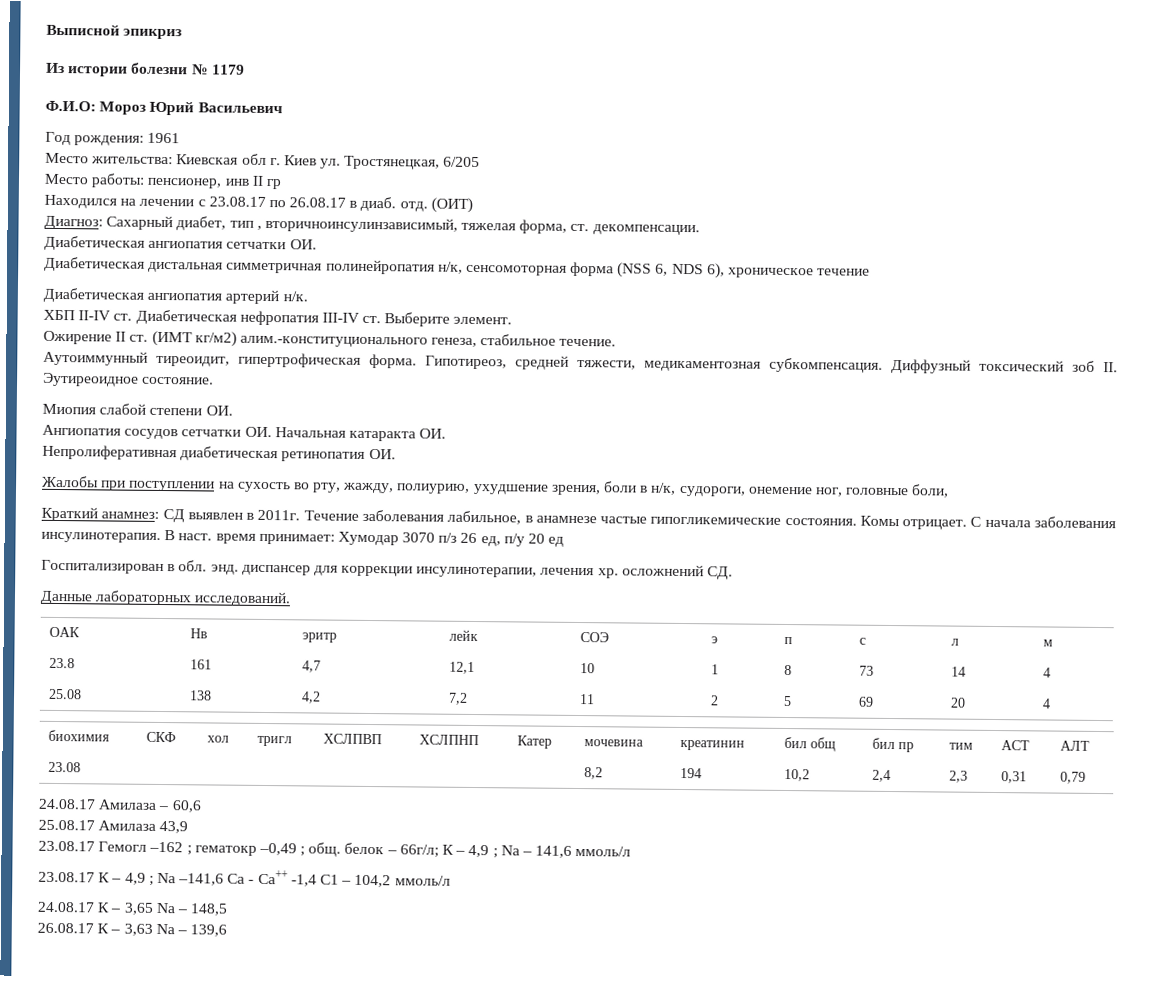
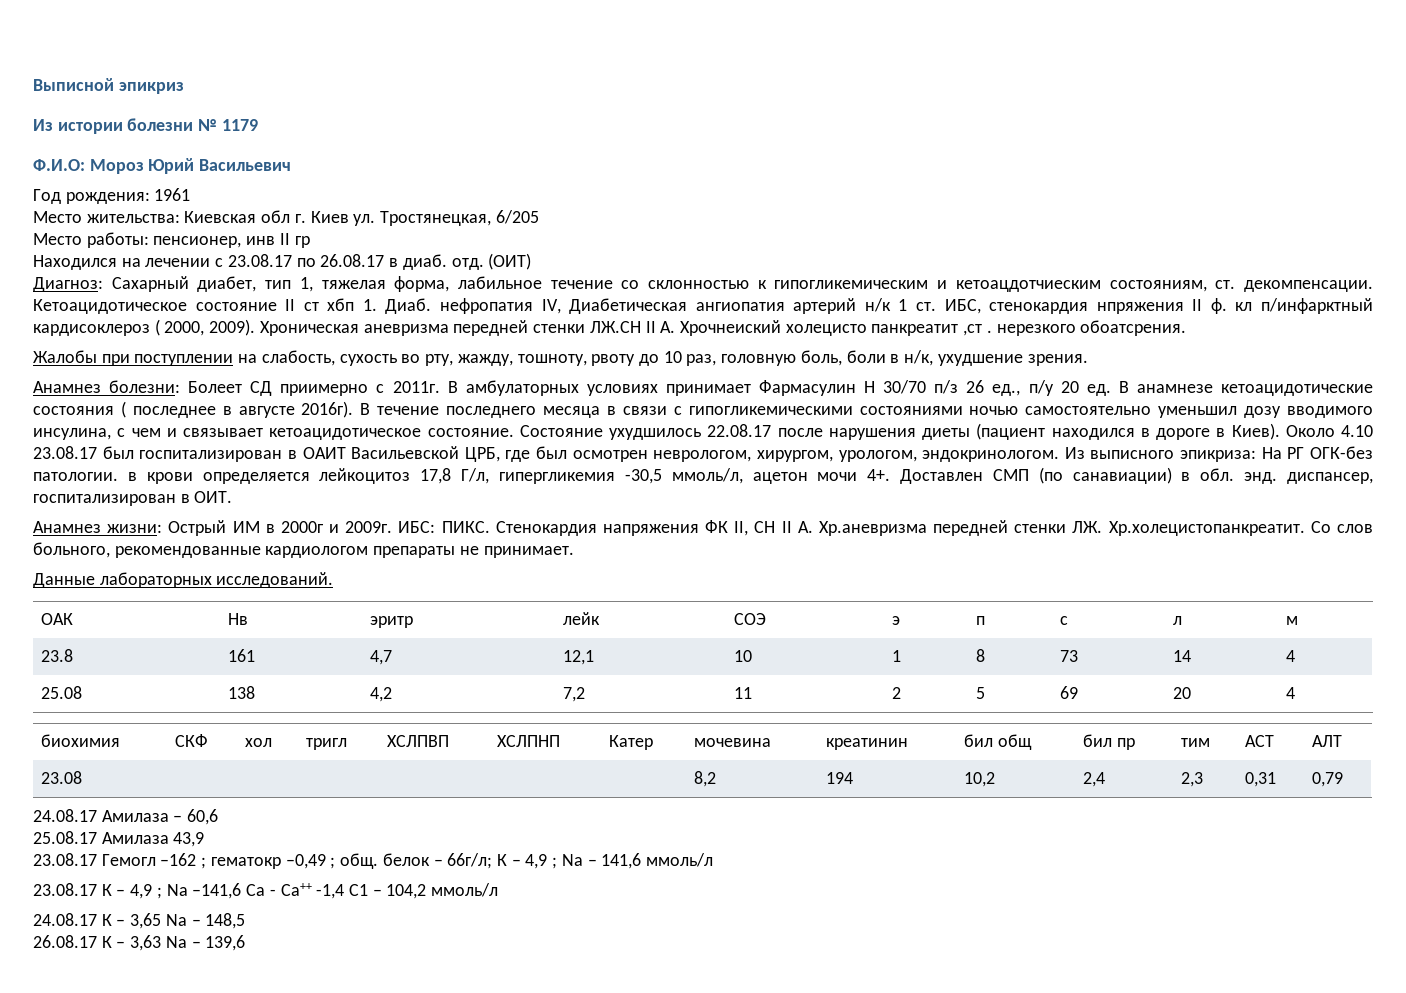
- Диагноз: Сахарный диабет, тип , вторичноинсулинзависимый, тяжелая форма, ст. декомпенсации.
- Диабетическая ангиопатия сетчатки ОИ.
- Диабетическая дистальная симметричная полинейропатия н/к, сенсомоторная форма (NSS 6, NDS 6), хроническое течение
- Диабетическая ангиопатия артерий н/к.
- ХБП II-IV ст. Диабетическая нефропатия III-IV ст. Выберите элемент.
- Ожирение II ст. (ИМТ кг/м2) алим.-конституционального генеза, стабильное течение.
- Аутоиммунный тиреоидит, гипертрофическая форма. Гипотиреоз, средней тяжести, медикаментозная субкомпенсация. Диффузный токсический зоб II. Эутиреоидное состояние.
- Миопия слабой степени ОИ.
- Ангиопатия сосудов сетчатки ОИ. Начальная катаракта ОИ.
- Непролиферативная диабетическая ретинопатия ОИ.
+ Диагноз: Сахарный диабет, тип 1, тяжелая форма, лабильное течение со склонностью к гипогликемическим и кетоацдотчиеским состояниям, ст. декомпенсации. Кетоацидотическое состояние II ст хбп 1. Диаб. нефропатия IV, Диабетическая ангиопатия артерий н/к 1 ст. ИБС, стенокардия нпряжения II ф. кл п/инфарктный кардисоклероз ( 2000, 2009). Хроническая аневризма передней стенки ЛЖ.СН II А. Хрочнеиский холецисто панкреатит ,ст . нерезкого обоатсрения.
- Жалобы при поступлении на сухость во рту, жажду, полиурию, ухудшение зрения, боли в н/к, судороги, онемение ног, головные боли,
- Краткий анамнез: СД выявлен в 2011г. Течение заболевания лабильное, в анамнезе частые гипогликемические состояния. Комы отрицает. С начала заболевания инсулинотерапия. В наст. время принимает: Хумодар 3070 п/з 26 ед, п/у 20 ед
- Госпитализирован в обл. энд. диспансер для коррекции инсулинотерапии, лечения хр. осложнений СД.
+ Жалобы при поступлении на слабость, сухость во рту, жажду, тошноту, рвоту до 10 раз, головную боль, боли в н/к, ухудшение зрения.
+ Анамнез болезни: Болеет СД приимерно с 2011г. В амбулаторных условиях принимает Фармасулин Н 30/70 п/з 26 ед., п/у 20 ед. В анамнезе кетоацидотические состояния ( последнее в августе 2016г). В течение последнего месяца в связи с гипогликемическими состояниями ночью самостоятельно уменьшил дозу вводимого инсулина, с чем и связывает кетоацидотическое состояние. Состояние ухудшилось 22.08.17 после нарушения диеты (пациент находился в дороге в Киев). Около 4.10 23.08.17 был госпитализирован в ОАИТ Васильевской ЦРБ, где был осмотрен неврологом, хирургом, урологом, эндокринологом. Из выписного эпикриза: На РГ ОГК-без патологии. в крови определяется лейкоцитоз 17,8 Г/л, гипергликемия -30,5 ммоль/л, ацетон мочи 4+. Доставлен СМП (по санавиации) в обл. энд. диспансер, госпитализирован в ОИТ.
+ Анамнез жизни: Острый ИМ в 2000г и 2009г. ИБС: ПИКС. Стенокардия напряжения ФК II, СН II А. Хр.аневризма передней стенки ЛЖ. Хр.холецистопанкреатит. Со слов больного, рекомендованные кардиологом препараты не принимает.

